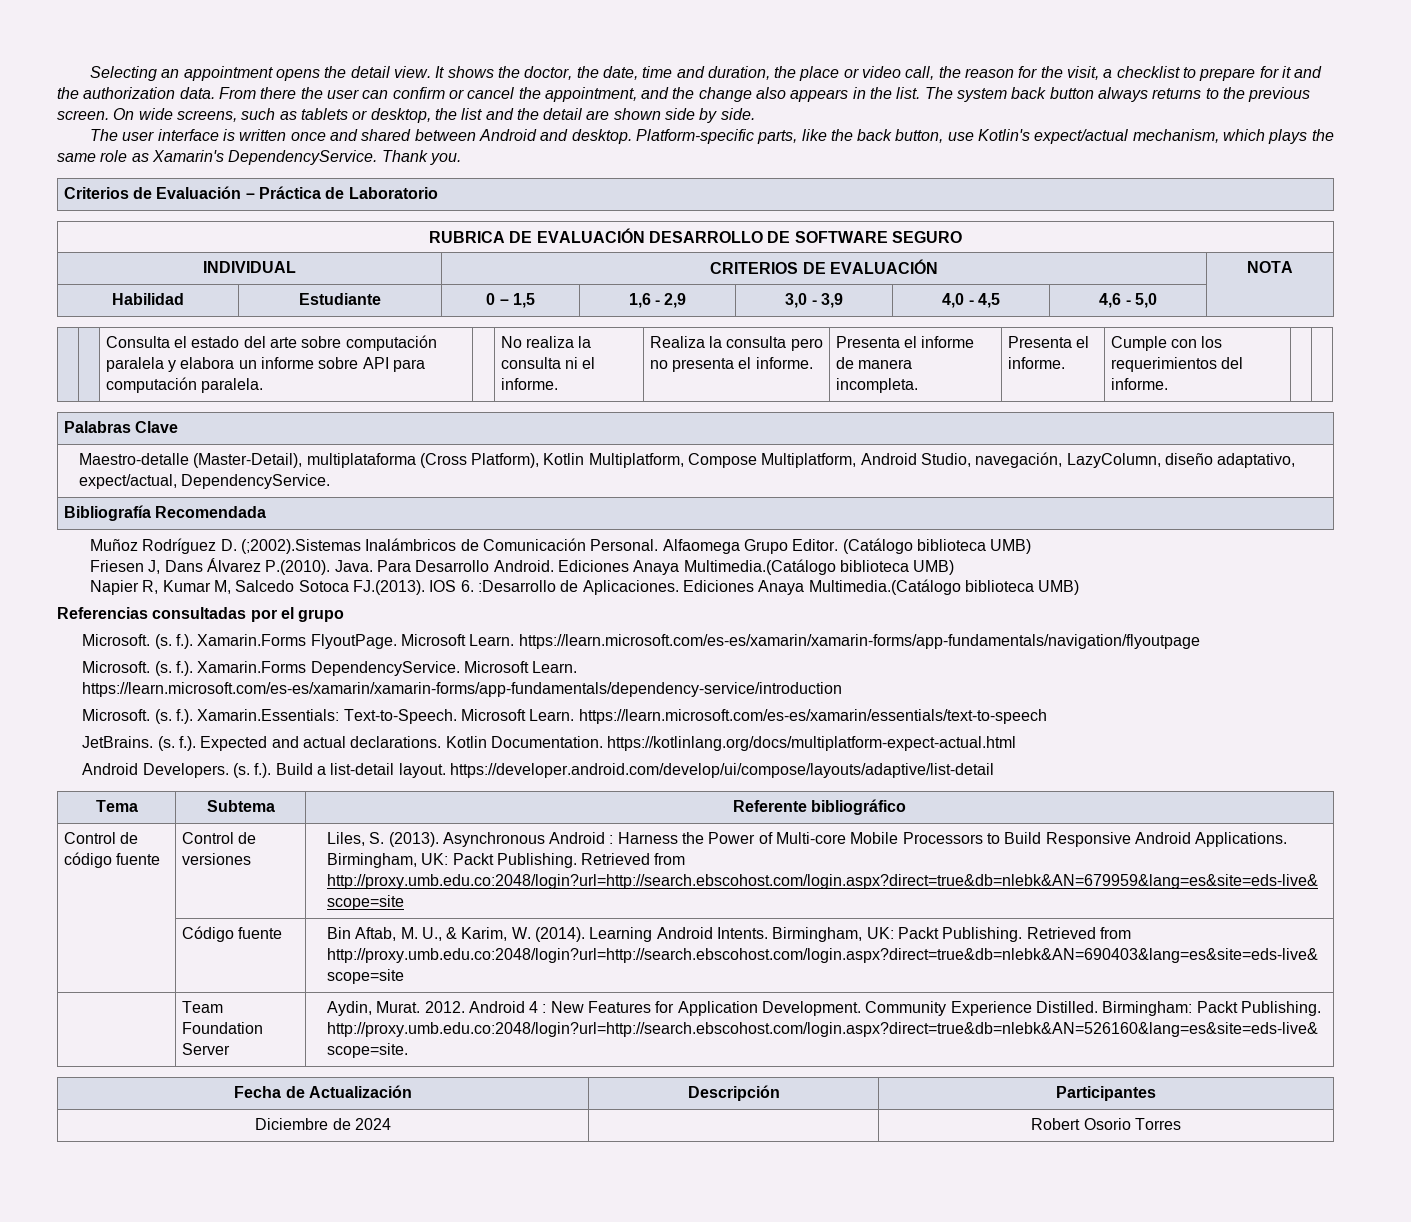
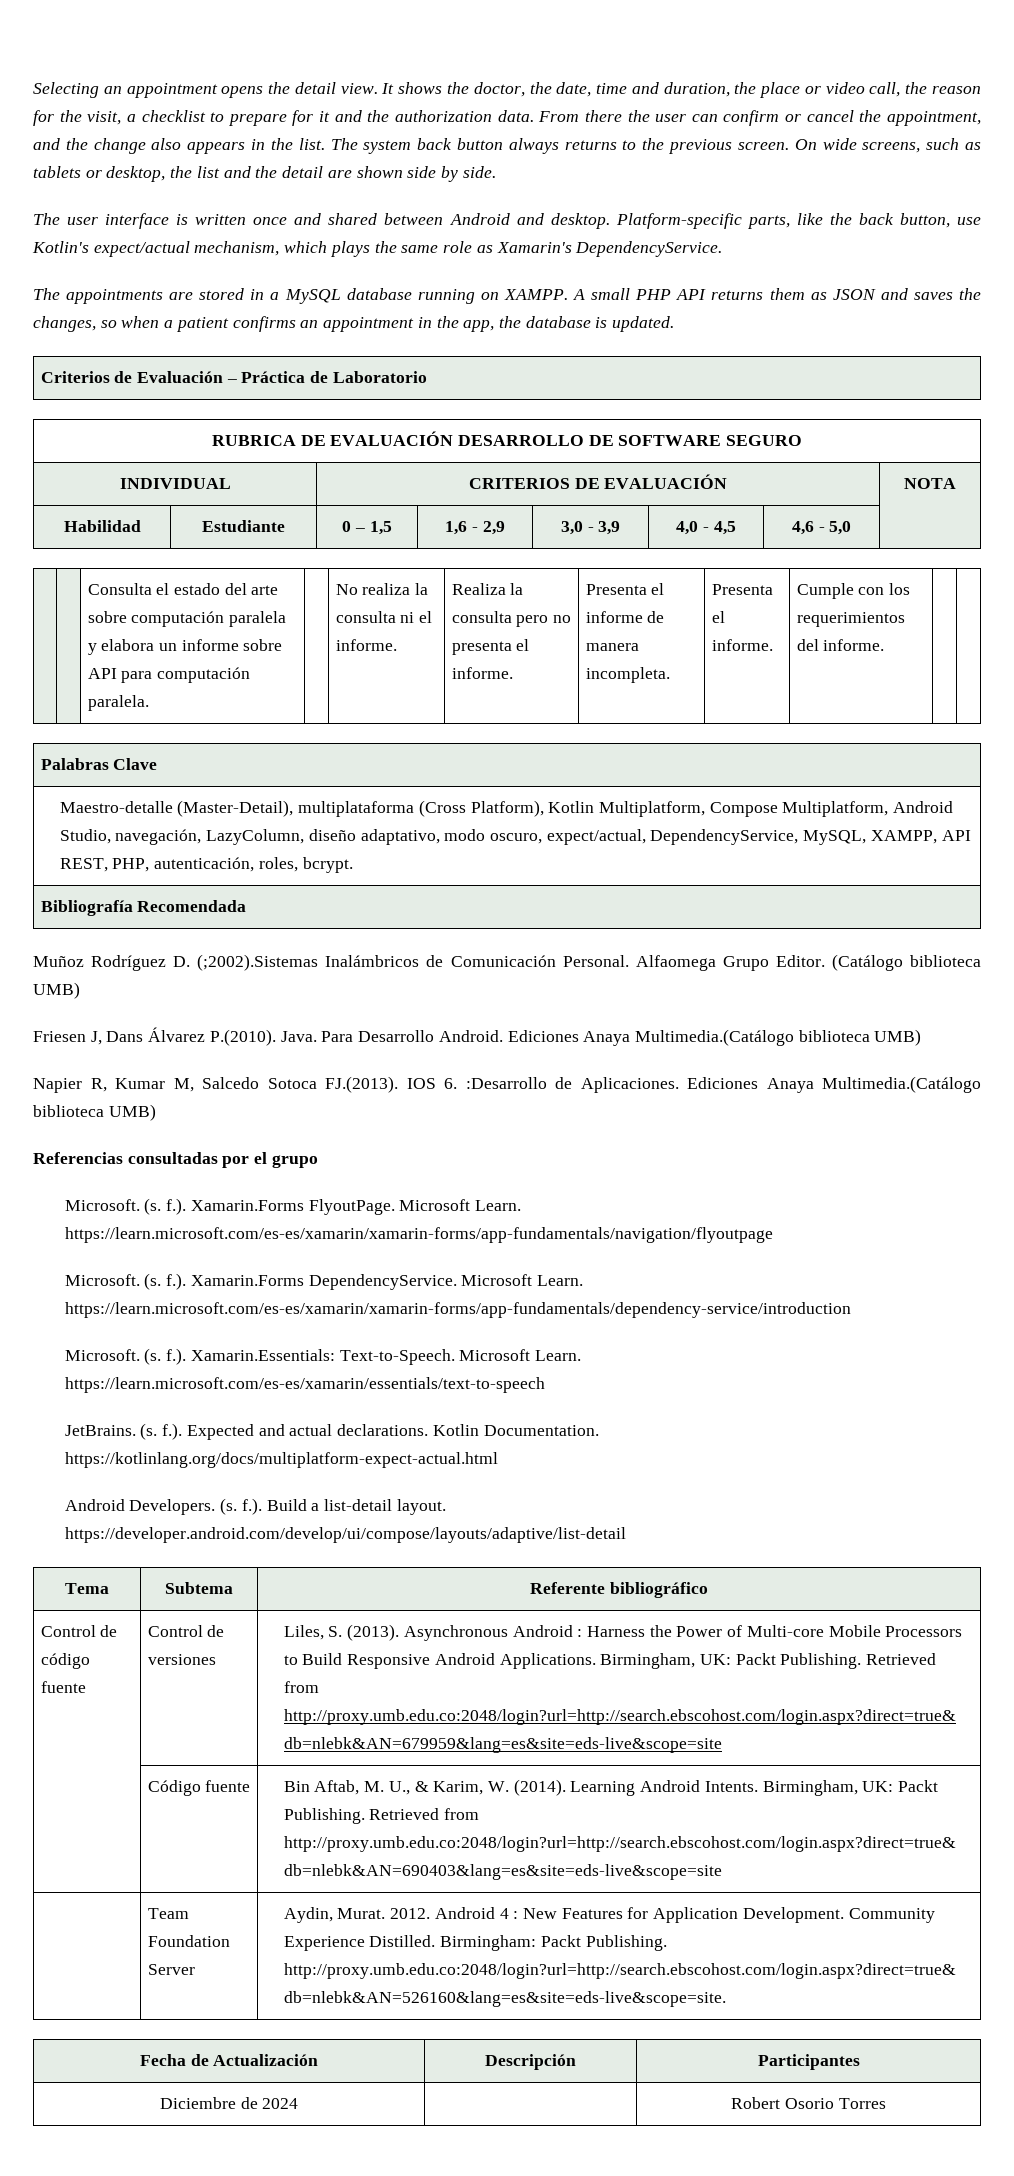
- Platform-specific parts, like the back button, use Kotlin's expect/actual mechanism, which plays the same role as Xamarin's DependencyService. Thank you.
+ Platform-specific parts, like the back button, use Kotlin's expect/actual mechanism, which plays the same role as Xamarin's DependencyService.
+ The appointments are stored in a MySQL database running on XAMPP. A small PHP API returns them as JSON and saves the changes, so when a patient confirms an appointment in the app, the database is updated.
- Maestro-detalle (Master-Detail), multiplataforma (Cross Platform), Kotlin Multiplatform, Compose Multiplatform, Android Studio, navegación, LazyColumn, diseño adaptativo, expect/actual, DependencyService.
+ Maestro-detalle (Master-Detail), multiplataforma (Cross Platform), Kotlin Multiplatform, Compose Multiplatform, Android Studio, navegación, LazyColumn, diseño adaptativo, modo oscuro, expect/actual, DependencyService, MySQL, XAMPP, API REST, PHP, autenticación, roles, bcrypt.

